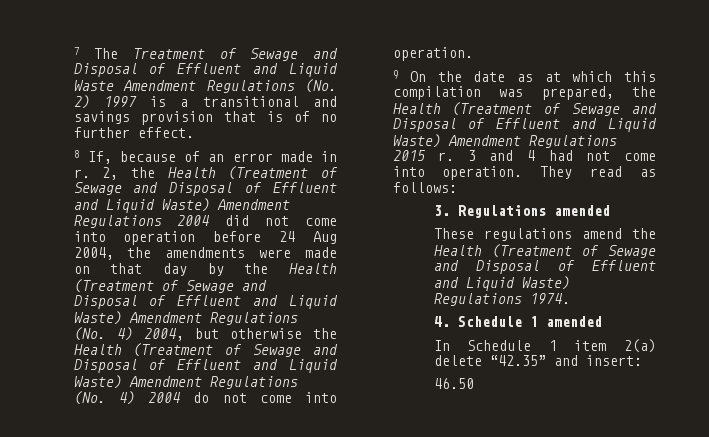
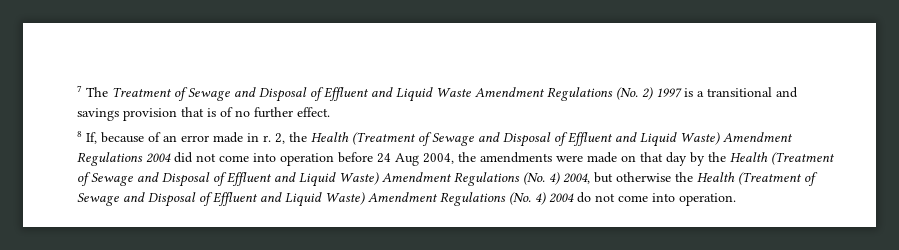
- 9 On the date as at which this compilation was prepared, the Health (Treatment of Sewage and Disposal of Effluent and Liquid Waste) Amendment Regulations 2015 r. 3 and 4 had not come into operation. They read as follows:
- 3. Regulations amended
- These regulations amend the Health (Treatment of Sewage and Disposal of Effluent and Liquid Waste) Regulations 1974.
- 4. Schedule 1 amended
- In Schedule 1 item 2(a) delete “42.35” and insert:
- 46.50

